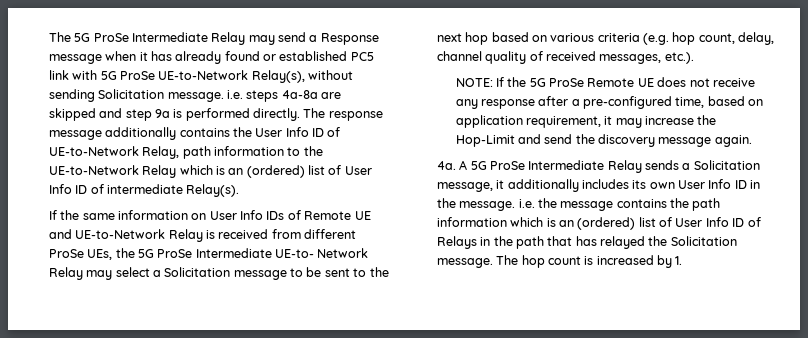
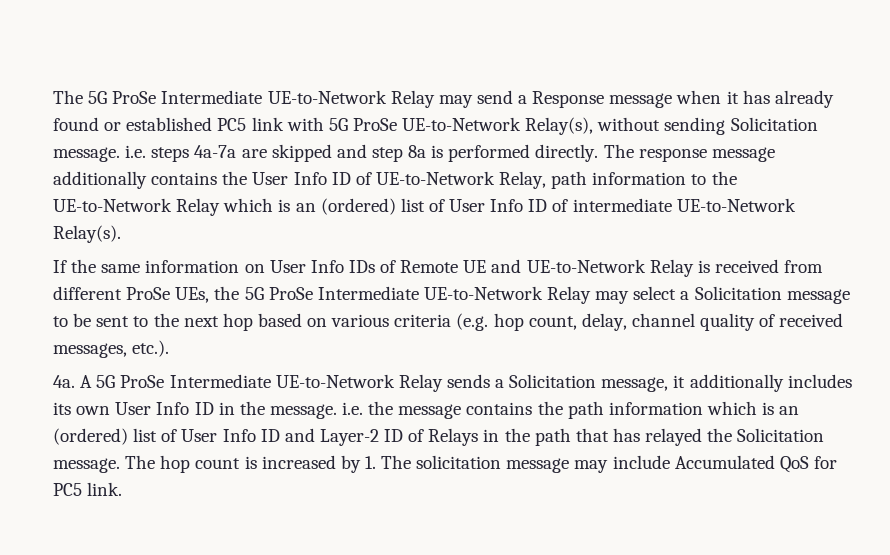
- The 5G ProSe Intermediate Relay may send a Response message when it has already found or established PC5 link with 5G ProSe UE-to-Network Relay(s), without sending Solicitation message. i.e. steps 4a-8a are skipped and step 9a is performed directly.
+ The 5G ProSe Intermediate UE-to-Network Relay may send a Response message when it has already found or established PC5 link with 5G ProSe UE-to-Network Relay(s), without sending Solicitation message. i.e. steps 4a-7a are skipped and step 8a is performed directly.
- The response message additionally contains the User Info ID of UE-to-Network Relay, path information to the UE-to-Network Relay which is an (ordered) list of User Info ID of intermediate Relay(s).
+ The response message additionally contains the User Info ID of UE-to-Network Relay, path information to the UE-to-Network Relay which is an (ordered) list of User Info ID of intermediate UE-to-Network Relay(s).
- If the same information on User Info IDs of Remote UE and UE-to-Network Relay is received from different ProSe UEs, the 5G ProSe Intermediate UE-to- Network Relay may select a Solicitation message to be sent to the next hop based on various criteria (e.g. hop count, delay, channel quality of received messages, etc.).
+ If the same information on User Info IDs of Remote UE and UE-to-Network Relay is received from different ProSe UEs, the 5G ProSe Intermediate UE-to-Network Relay may select a Solicitation message to be sent to the next hop based on various criteria (e.g. hop count, delay, channel quality of received messages, etc.).
- NOTE: If the 5G ProSe Remote UE does not receive any response after a pre-configured time, based on application requirement, it may increase the Hop-Limit and send the discovery message again.
- A 5G ProSe Intermediate Relay sends a Solicitation message, it additionally includes its own User Info ID in the message. i.e. the message contains the path information which is an (ordered) list of User Info ID of Relays in the path that has relayed the Solicitation message.
+ A 5G ProSe Intermediate UE-to-Network Relay sends a Solicitation message, it additionally includes its own User Info ID in the message. i.e. the message contains the path information which is an (ordered) list of User Info ID and Layer-2 ID of Relays in the path that has relayed the Solicitation message.
- The hop count is increased by 1.
+ The hop count is increased by 1. The solicitation message may include Accumulated QoS for PC5 link.

